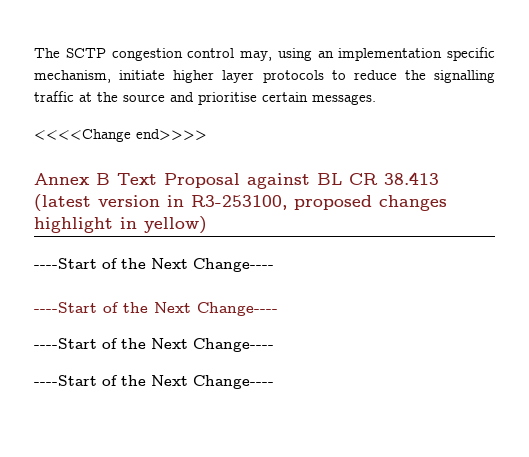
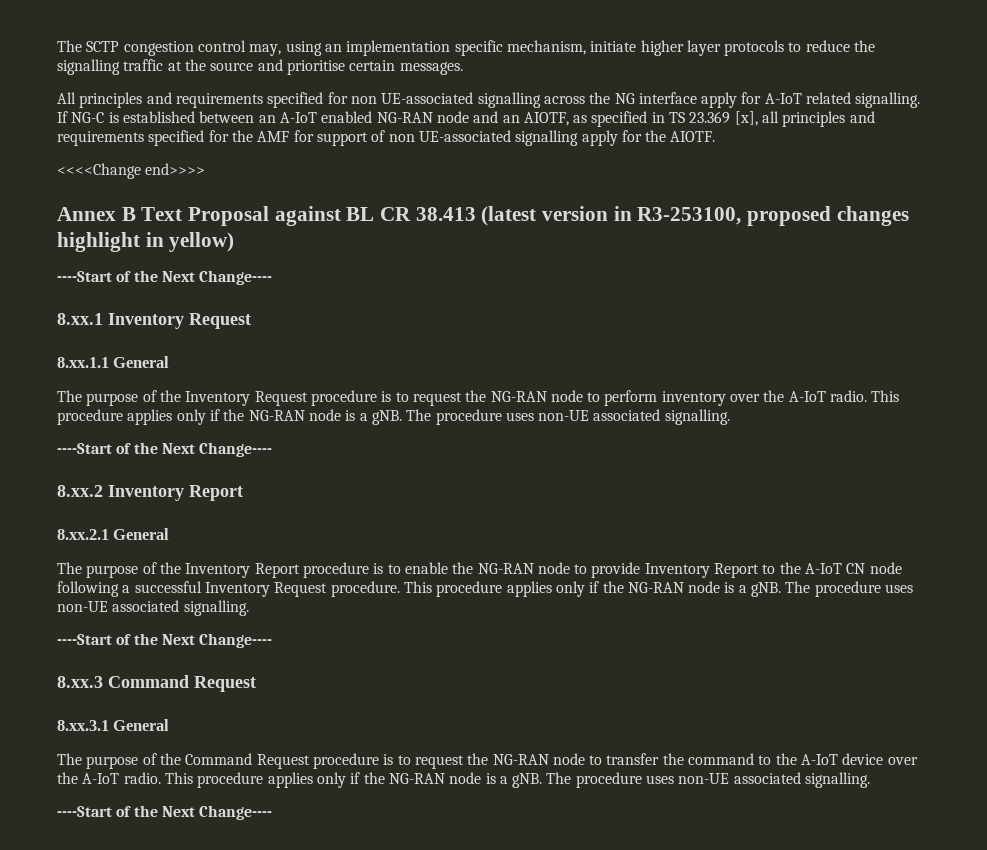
+ All principles and requirements specified for non UE-associated signalling across the NG interface apply for A-IoT related signalling. If NG-C is established between an A-IoT enabled NG-RAN node and an AIOTF, as specified in TS 23.369 [x], all principles and requirements specified for the AMF for support of non UE-associated signalling apply for the AIOTF.
  Annex B Text Proposal against BL CR 38.413 (latest version in R3-253100, proposed changes highlight in yellow)
  ----Start of the Next Change----
+ 8.xx.1 Inventory Request
+ 8.xx.1.1 General
+ The purpose of the Inventory Request procedure is to request the NG-RAN node to perform inventory over the A-IoT radio. This procedure applies only if the NG-RAN node is a gNB. The procedure uses non-UE associated signalling.
  ----Start of the Next Change----
+ 8.xx.2 Inventory Report
+ 8.xx.2.1 General
+ The purpose of the Inventory Report procedure is to enable the NG-RAN node to provide Inventory Report to the A-IoT CN node following a successful Inventory Request procedure. This procedure applies only if the NG-RAN node is a gNB. The procedure uses non-UE associated signalling.
  ----Start of the Next Change----
+ 8.xx.3 Command Request
+ 8.xx.3.1 General
+ The purpose of the Command Request procedure is to request the NG-RAN node to transfer the command to the A-IoT device over the A-IoT radio. This procedure applies only if the NG-RAN node is a gNB. The procedure uses non-UE associated signalling.

